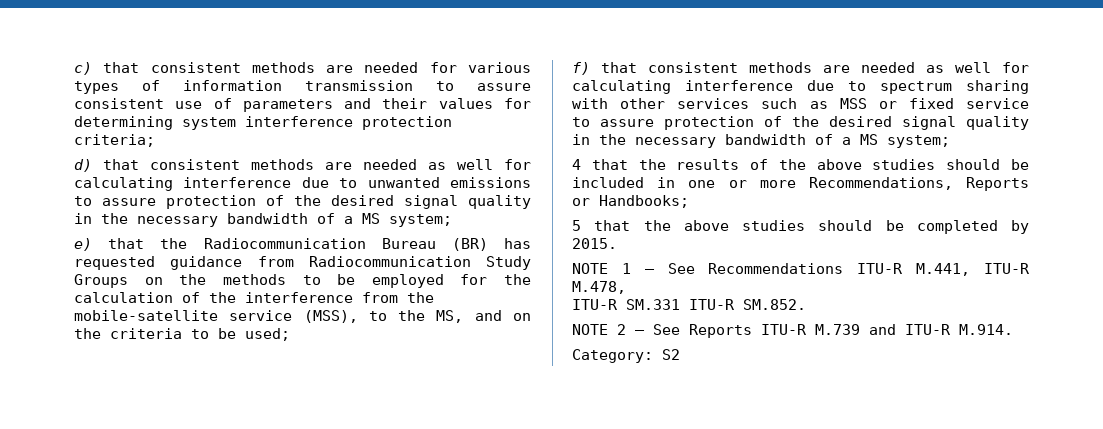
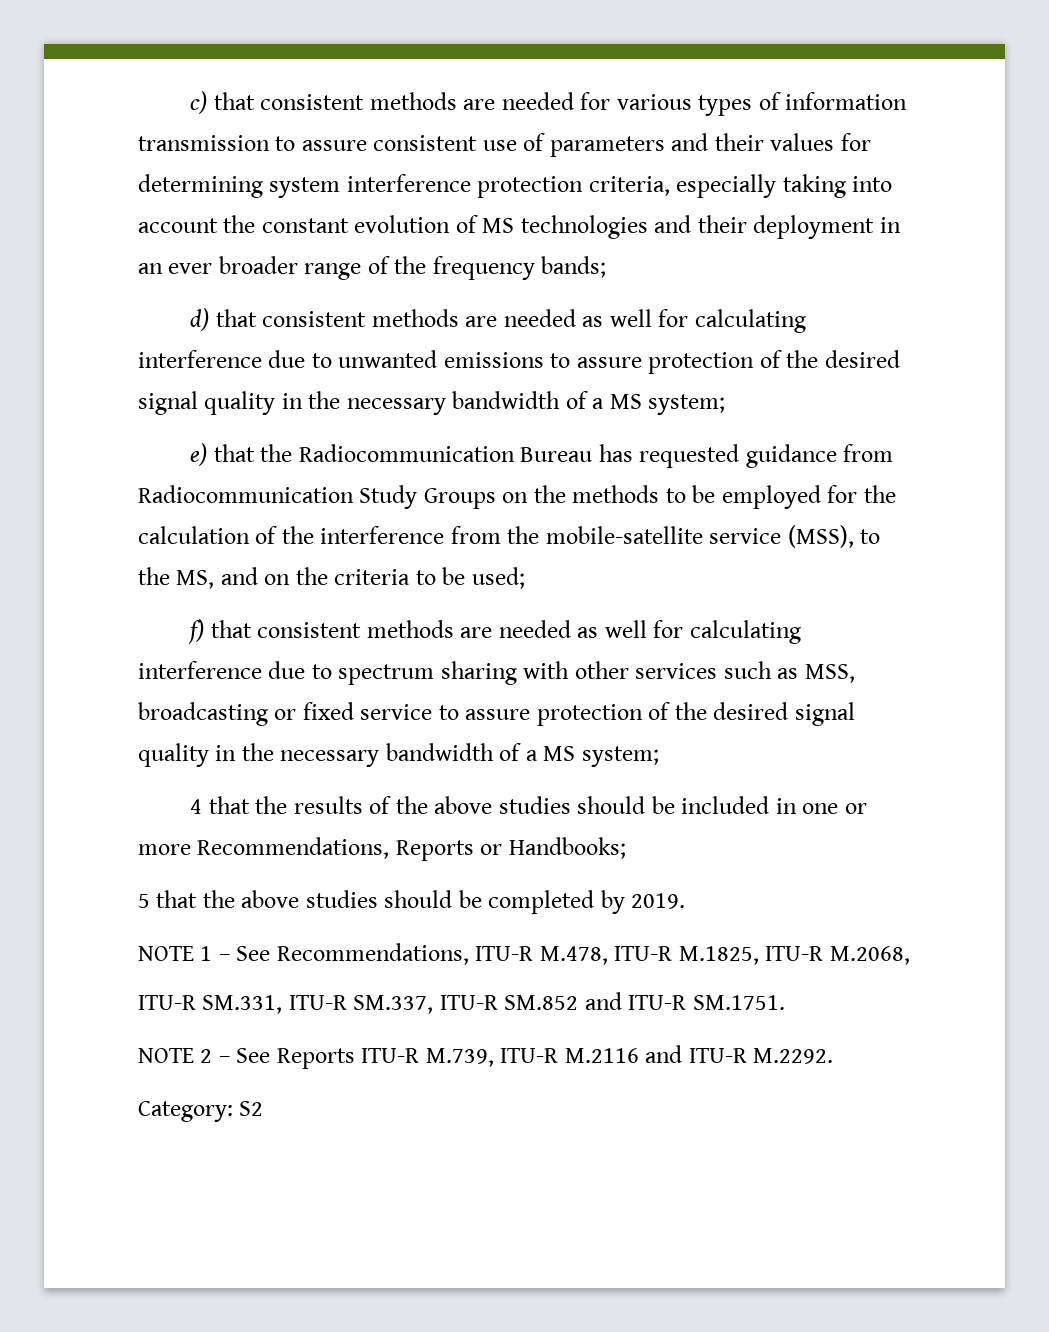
- c) that consistent methods are needed for various types of information transmission to assure consistent use of parameters and their values for determining system interference protection criteria;
+ c) that consistent methods are needed for various types of information transmission to assure consistent use of parameters and their values for determining system interference protection criteria, especially taking into account the constant evolution of MS technologies and their deployment in an ever broader range of the frequency bands;
- e) that the Radiocommunication Bureau (BR) has requested guidance from Radiocommunication Study Groups on the methods to be employed for the calculation of the interference from the mobile-satellite service (MSS), to the MS, and on the criteria to be used;
+ e) that the Radiocommunication Bureau has requested guidance from Radiocommunication Study Groups on the methods to be employed for the calculation of the interference from the mobile-satellite service (MSS), to the MS, and on the criteria to be used;
- f) that consistent methods are needed as well for calculating interference due to spectrum sharing with other services such as MSS or fixed service to assure protection of the desired signal quality in the necessary bandwidth of a MS system;
+ f) that consistent methods are needed as well for calculating interference due to spectrum sharing with other services such as MSS, broadcasting or fixed service to assure protection of the desired signal quality in the necessary bandwidth of a MS system;
- 5 that the above studies should be completed by 2015.
+ 5 that the above studies should be completed by 2019.
- NOTE 1 – See Recommendations ITU-R M.441, ITU-R M.478,
- ITU-R SM.331 ITU-R SM.852.
+ NOTE 1 – See Recommendations, ITU-R M.478, ITU-R M.1825, ITU-R M.2068,
+ ITU-R SM.331, ITU-R SM.337, ITU-R SM.852 and ITU-R SM.1751.
- NOTE 2 – See Reports ITU-R M.739 and ITU-R M.914.
+ NOTE 2 – See Reports ITU-R M.739, ITU-R M.2116 and ITU-R M.2292.

